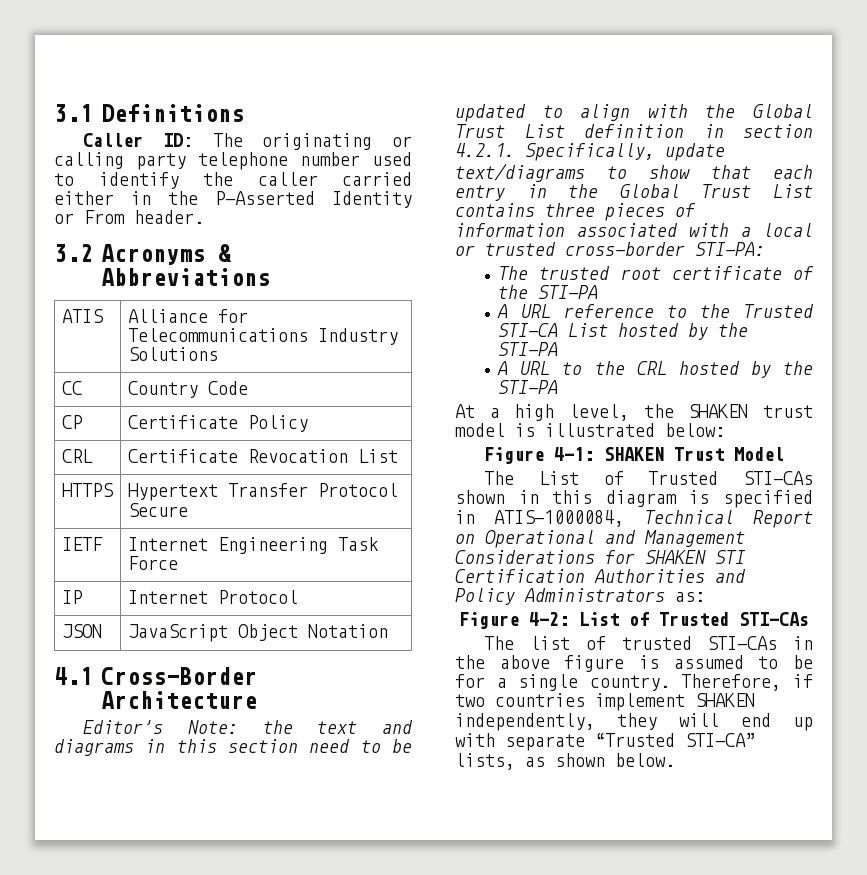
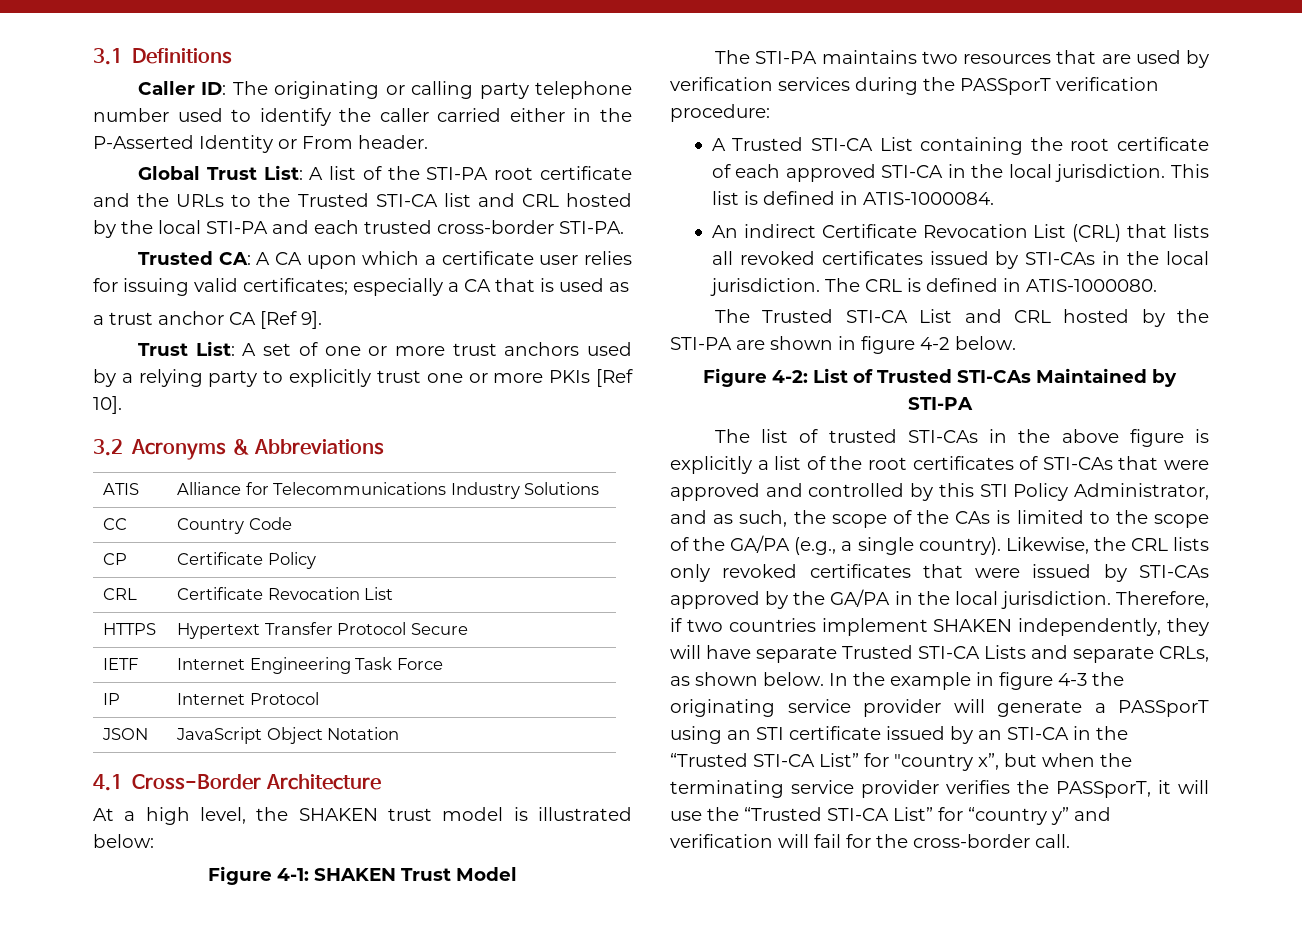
+ Global Trust List: A list of the STI-PA root certificate and the URLs to the Trusted STI-CA list and CRL hosted by the local STI-PA and each trusted cross-border STI-PA.
+ Trusted CA: A CA upon which a certificate user relies for issuing valid certificates; especially a CA that is used as
+ a trust anchor CA [Ref 9].
+ Trust List: A set of one or more trust anchors used by a relying party to explicitly trust one or more PKIs [Ref 10].
- Editor’s Note: the text and diagrams in this section need to be updated to align with the Global Trust List definition in section 4.2.1. Specifically, update text/diagrams to show that each entry in the Global Trust List contains three pieces of information associated with a local or trusted cross-border STI-PA:
- The trusted root certificate of the STI-PA
- A URL reference to the Trusted STI-CA List hosted by the STI-PA
- A URL to the CRL hosted by the STI-PA
- The List of Trusted STI-CAs shown in this diagram is specified in ATIS-1000084, Technical Report on Operational and Management Considerations for SHAKEN STI Certification Authorities and Policy Administrators as:
+ The STI-PA maintains two resources that are used by verification services during the PASSporT verification procedure:
+ A Trusted STI-CA List containing the root certificate of each approved STI-CA in the local jurisdiction. This list is defined in ATIS-1000084.
+ An indirect Certificate Revocation List (CRL) that lists all revoked certificates issued by STI-CAs in the local jurisdiction. The CRL is defined in ATIS-1000080.
+ The Trusted STI-CA List and CRL hosted by the STI-PA are shown in figure 4-2 below.
- Figure 4-2: List of Trusted STI-CAs
+ Figure 4-2: List of Trusted STI-CAs Maintained by STI-PA
- The list of trusted STI-CAs in the above figure is assumed to be for a single country.
+ The list of trusted STI-CAs in the above figure is explicitly a list of the root certificates of STI-CAs that were approved and controlled by this STI Policy Administrator, and as such, the scope of the CAs is limited to the scope of the GA/PA (e.g., a single country). Likewise, the CRL lists only revoked certificates that were issued by STI-CAs approved by the GA/PA in the local jurisdiction.
- Therefore, if two countries implement SHAKEN independently, they will end up with separate “Trusted STI-CA” lists, as shown below.
+ Therefore, if two countries implement SHAKEN independently, they will have separate Trusted STI-CA Lists and separate CRLs, as shown below. In the example in figure 4-3 the originating service provider will generate a PASSporT using an STI certificate issued by an STI-CA in the “Trusted STI-CA List” for "country x”, but when the terminating service provider verifies the PASSporT, it will use the “Trusted STI-CA List” for “country y” and verification will fail for the cross-border call.

